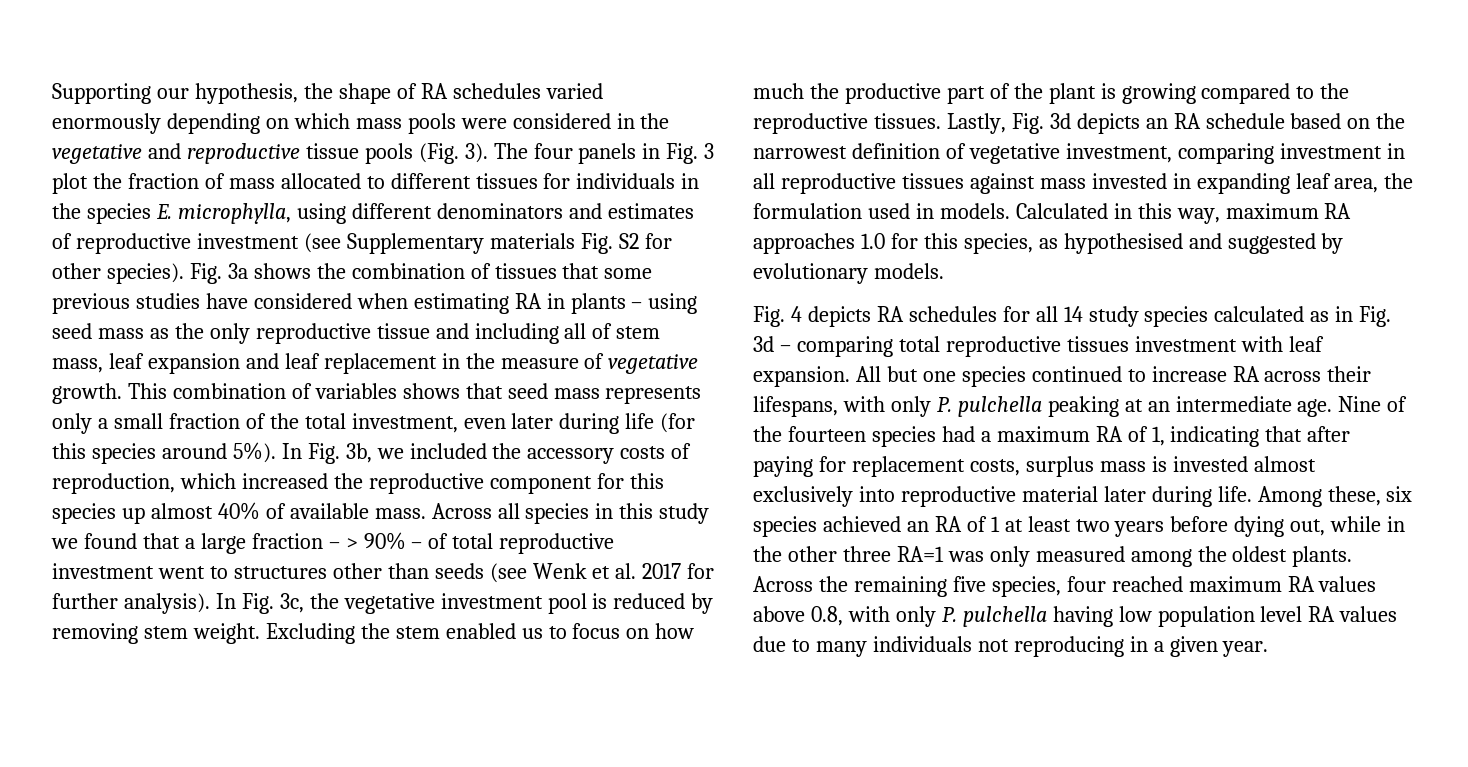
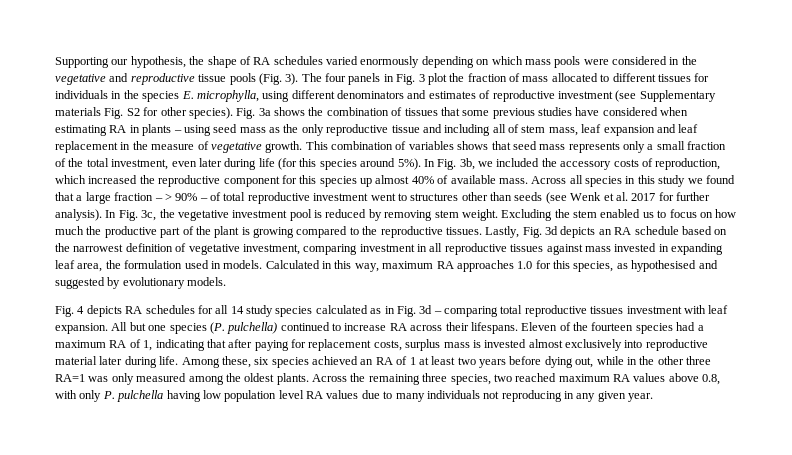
- All but one species continued to increase RA across their lifespans, with only P. pulchella peaking at an intermediate age. Nine of the fourteen species had a maximum RA of 1, indicating that after paying for replacement costs, surplus mass is invested almost exclusively into reproductive material later during life.
+ All but one species (P. pulchella) continued to increase RA across their lifespans. Eleven of the fourteen species had a maximum RA of 1, indicating that after paying for replacement costs, surplus mass is invested almost exclusively into reproductive material later during life.
- Across the remaining five species, four reached maximum RA values above 0.8, with only P. pulchella having low population level RA values due to many individuals not reproducing in a given year.
+ Across the remaining three species, two reached maximum RA values above 0.8, with only P. pulchella having low population level RA values due to many individuals not reproducing in any given year.

